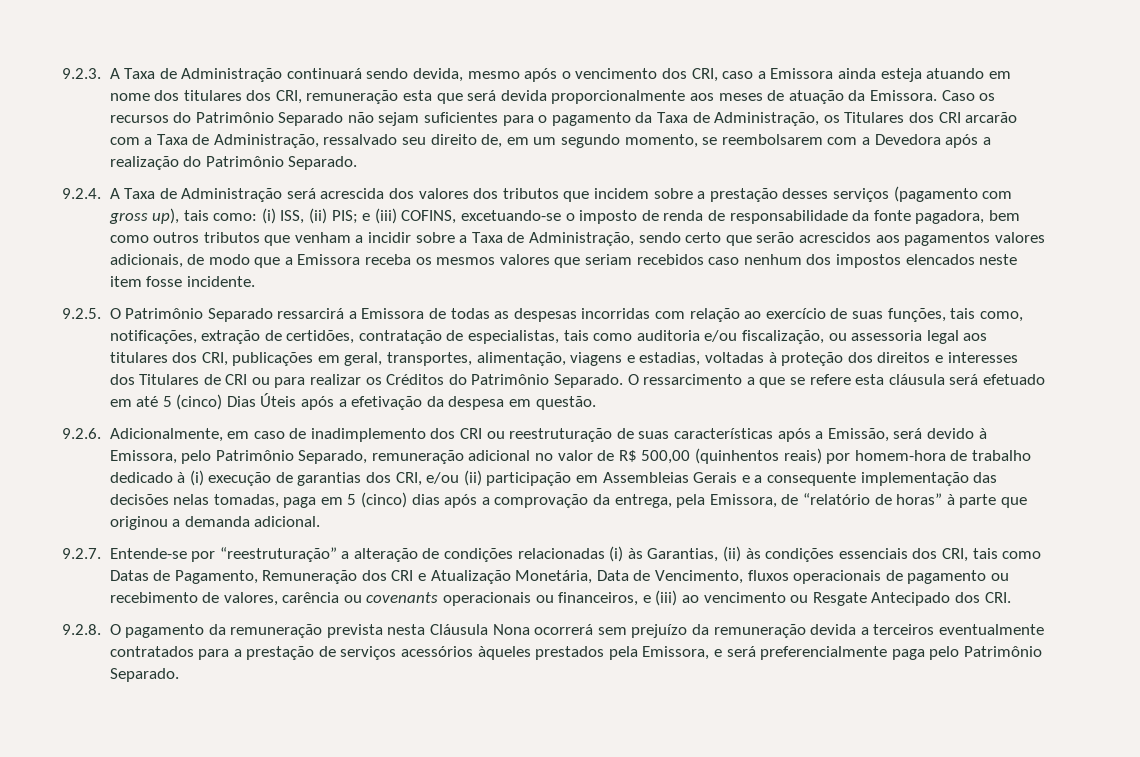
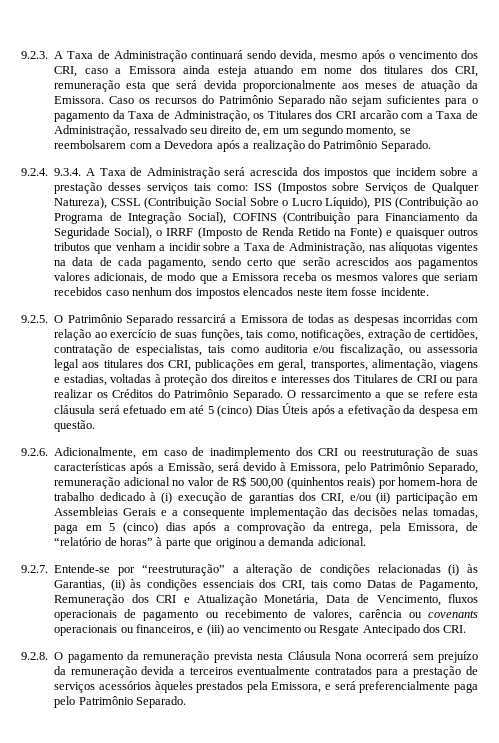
- 9.2.4. A Taxa de Administração será acrescida dos valores dos tributos que incidem sobre a prestação desses serviços (pagamento com gross up), tais como: (i) ISS, (ii) PIS; e (iii) COFINS, excetuando-se o imposto de renda de responsabilidade da fonte pagadora, bem como outros tributos que venham a incidir sobre a Taxa de Administração, sendo certo que serão acrescidos aos pagamentos valores adicionais, de modo que a Emissora receba os mesmos valores que seriam recebidos caso nenhum dos impostos elencados neste item fosse incidente.
+ 9.2.4. 9.3.4. A Taxa de Administração será acrescida dos impostos que incidem sobre a prestação desses serviços tais como: ISS (Impostos sobre Serviços de Qualquer Natureza), CSSL (Contribuição Social Sobre o Lucro Líquido), PIS (Contribuição ao Programa de Integração Social), COFINS (Contribuição para Financiamento da Seguridade Social), o IRRF (Imposto de Renda Retido na Fonte) e quaisquer outros tributos que venham a incidir sobre a Taxa de Administração, nas alíquotas vigentes na data de cada pagamento, sendo certo que serão acrescidos aos pagamentos valores adicionais, de modo que a Emissora receba os mesmos valores que seriam recebidos caso nenhum dos impostos elencados neste item fosse incidente.

